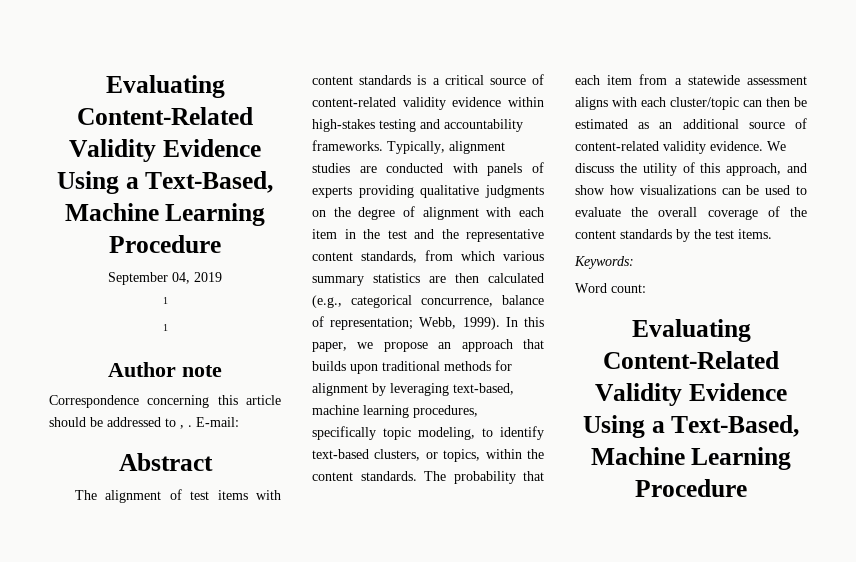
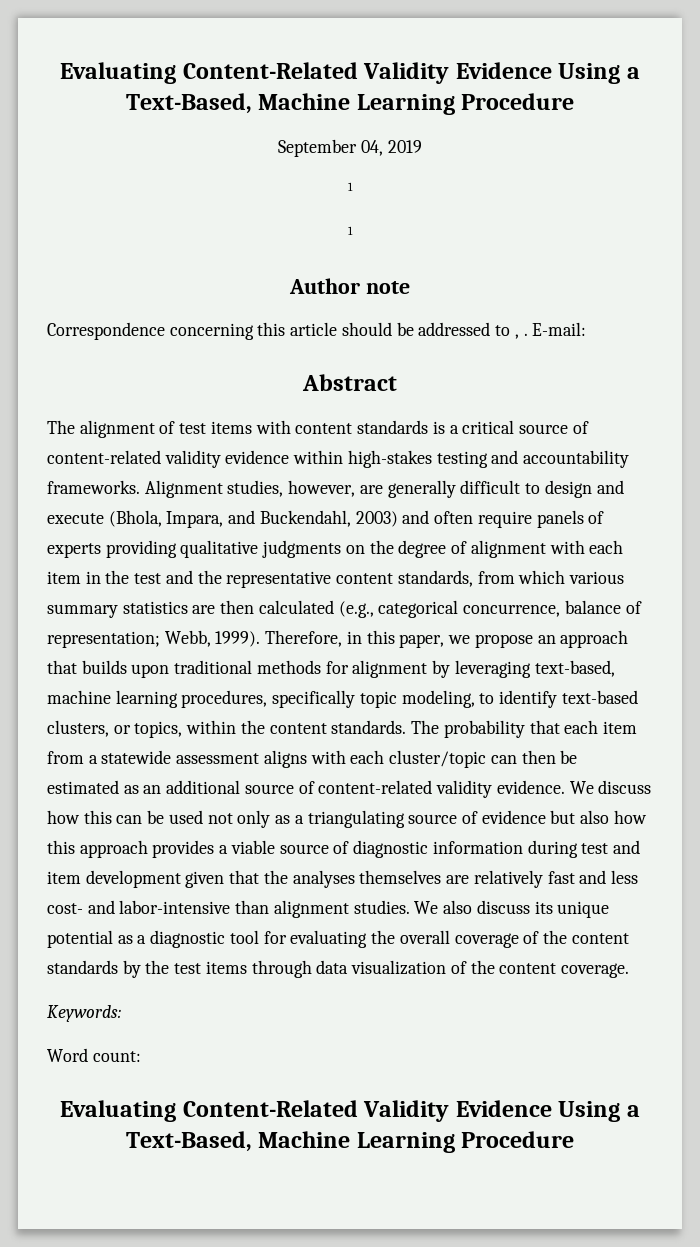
- Typically, alignment studies are conducted with panels of experts providing qualitative judgments on the degree of alignment with each item in the test and the representative content standards, from which various summary statistics are then calculated (e.g., categorical concurrence, balance of representation; Webb, 1999).
+ Alignment studies, however, are generally difficult to design and execute (Bhola, Impara, and Buckendahl, 2003) and often require panels of experts providing qualitative judgments on the degree of alignment with each item in the test and the representative content standards, from which various summary statistics are then calculated (e.g., categorical concurrence, balance of representation; Webb, 1999).
- In this paper, we propose an approach that builds upon traditional methods for alignment by leveraging text-based, machine learning procedures, specifically topic modeling, to identify text-based clusters, or topics, within the content standards.
+ Therefore, in this paper, we propose an approach that builds upon traditional methods for alignment by leveraging text-based, machine learning procedures, specifically topic modeling, to identify text-based clusters, or topics, within the content standards.
- We discuss the utility of this approach, and show how visualizations can be used to evaluate the overall coverage of the content standards by the test items.
+ We discuss how this can be used not only as a triangulating source of evidence but also how this approach provides a viable source of diagnostic information during test and item development given that the analyses themselves are relatively fast and less cost- and labor-intensive than alignment studies. We also discuss its unique potential as a diagnostic tool for evaluating the overall coverage of the content standards by the test items through data visualization of the content coverage.

